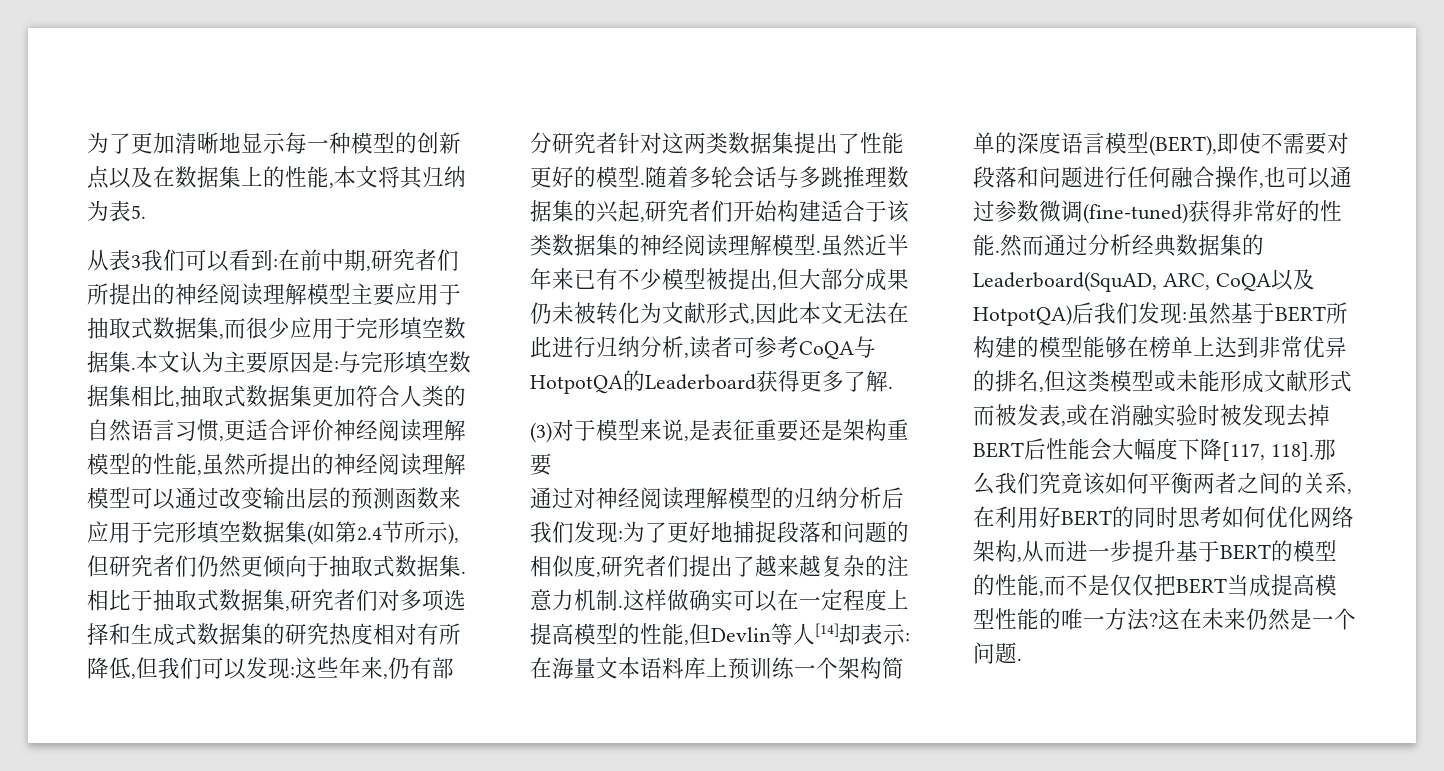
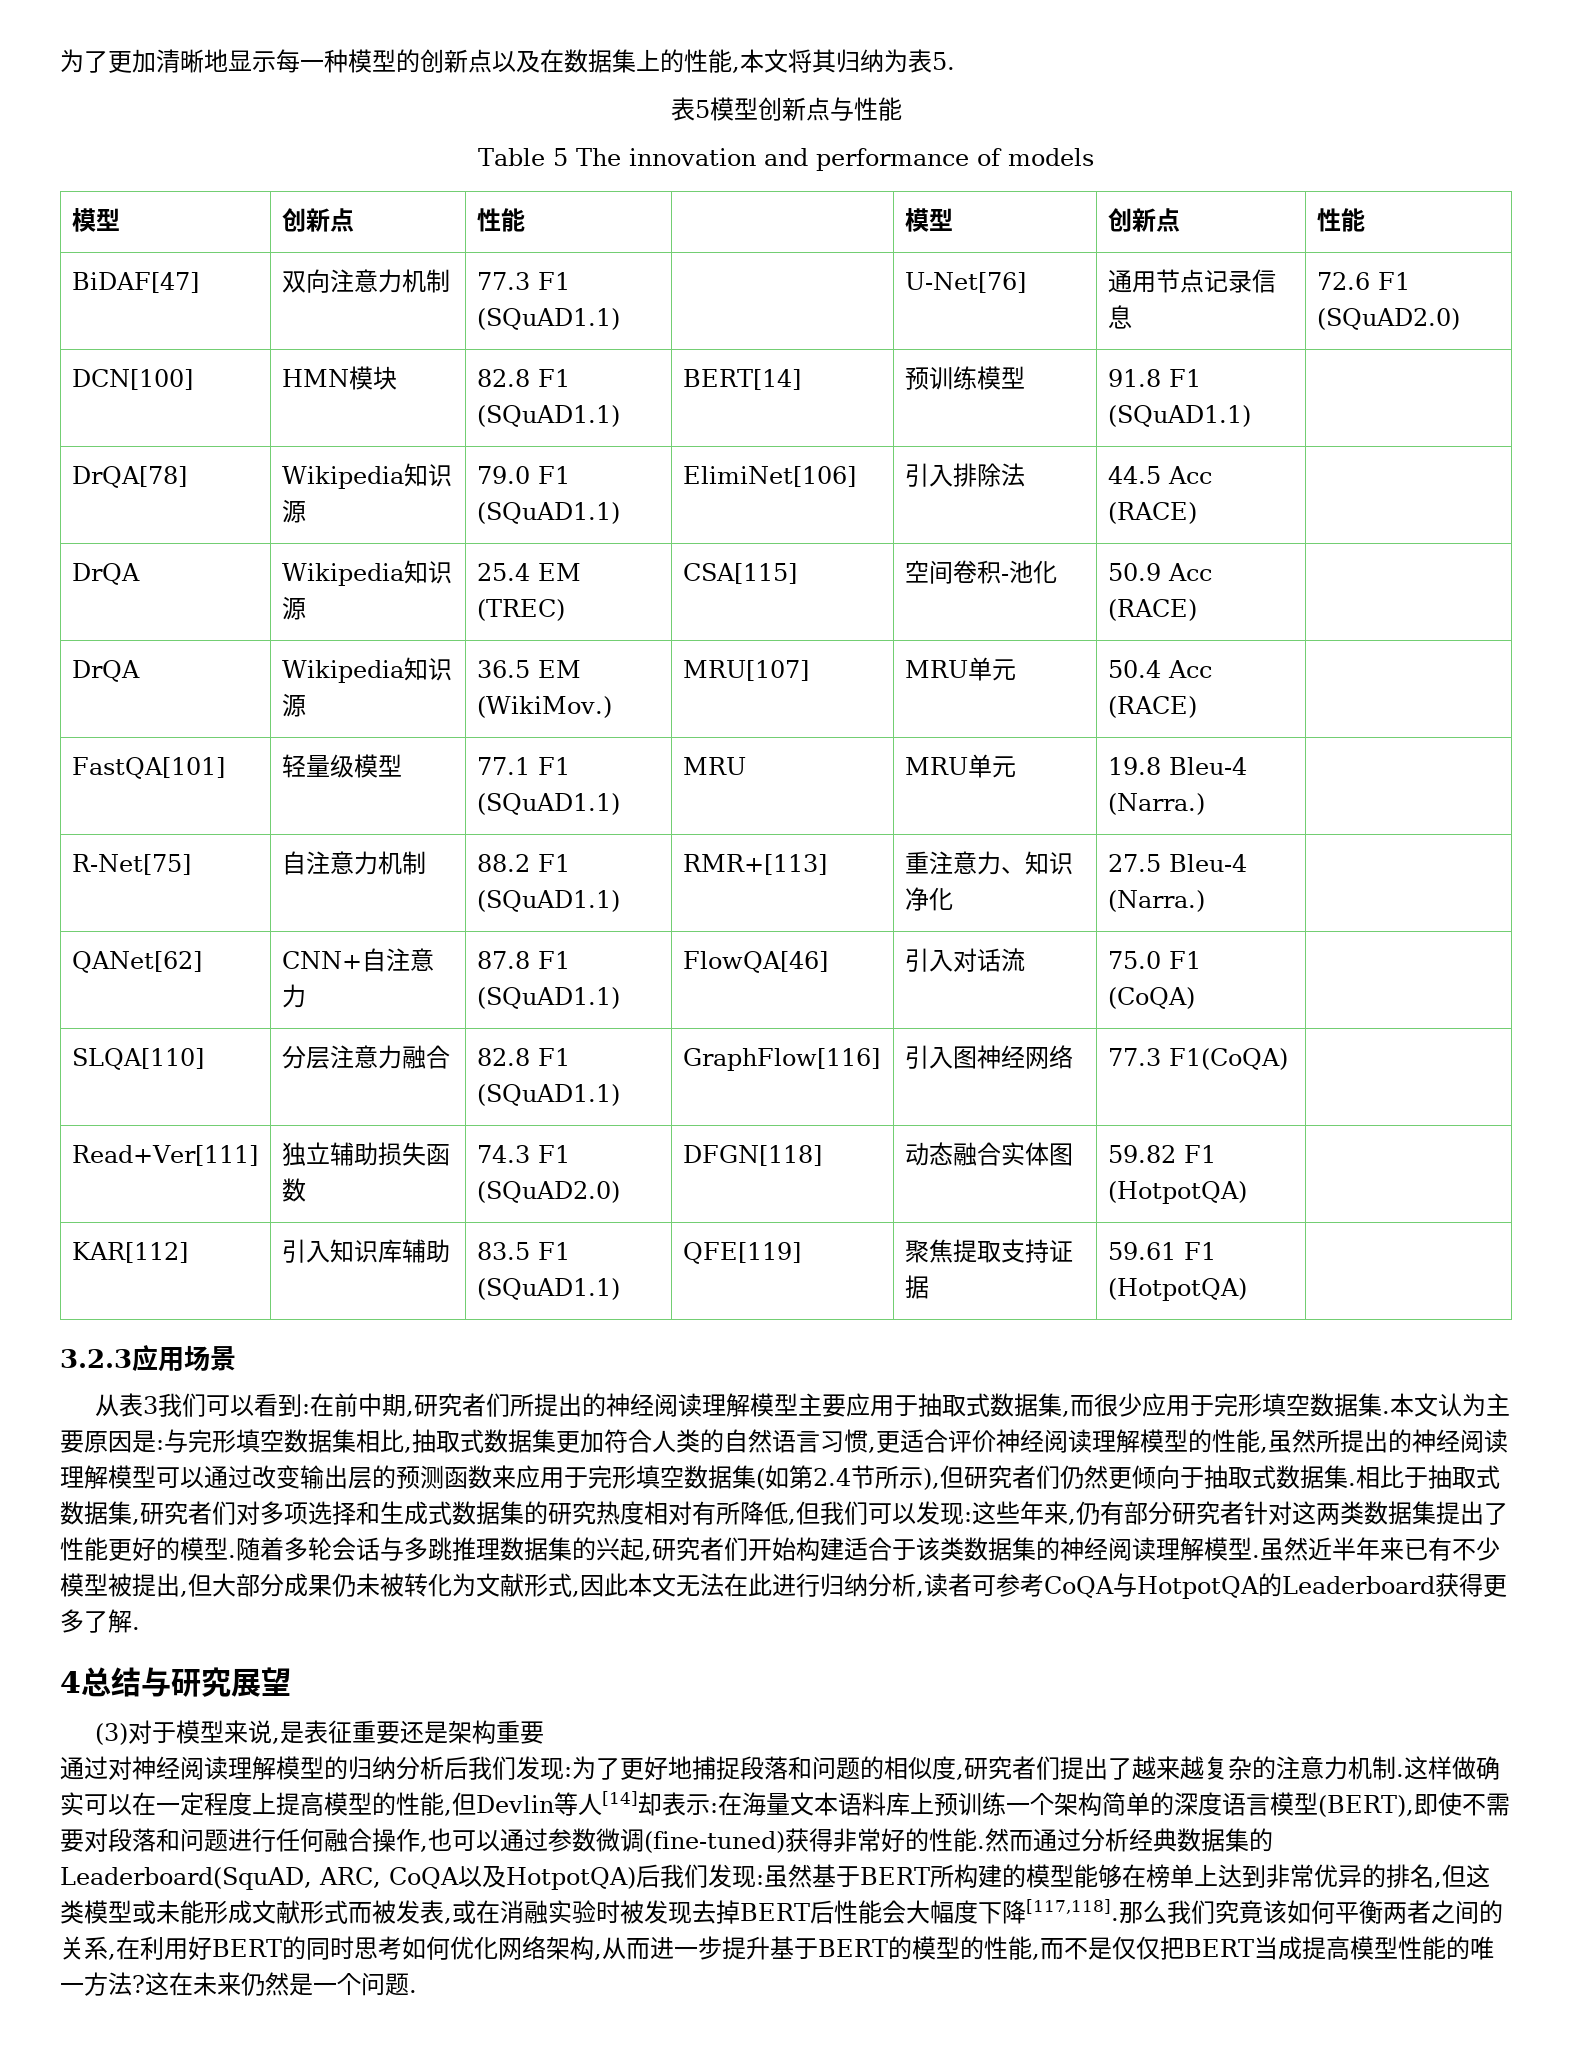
+ 表5模型创新点与性能
+ Table 5 The innovation and performance of models
+ 模型 | 创新点 | 性能 | | 模型 | 创新点 | 性能
+ BiDAF[47] | 双向注意力机制 | 77.3 F1 (SQuAD1.1) | | U-Net[76] | 通用节点记录信息 | 72.6 F1 (SQuAD2.0)
+ DCN[100] | HMN模块 | 82.8 F1 (SQuAD1.1) | BERT[14] | 预训练模型 | 91.8 F1 (SQuAD1.1) |
+ DrQA[78] | Wikipedia知识源 | 79.0 F1 (SQuAD1.1) | ElimiNet[106] | 引入排除法 | 44.5 Acc (RACE) |
+ DrQA | Wikipedia知识源 | 25.4 EM (TREC) | CSA[115] | 空间卷积-池化 | 50.9 Acc (RACE) |
+ DrQA | Wikipedia知识源 | 36.5 EM (WikiMov.) | MRU[107] | MRU单元 | 50.4 Acc (RACE) |
+ FastQA[101] | 轻量级模型 | 77.1 F1 (SQuAD1.1) | MRU | MRU单元 | 19.8 Bleu-4 (Narra.) |
+ R-Net[75] | 自注意力机制 | 88.2 F1 (SQuAD1.1) | RMR+[113] | 重注意力、知识净化 | 27.5 Bleu-4 (Narra.) |
+ QANet[62] | CNN+自注意力 | 87.8 F1 (SQuAD1.1) | FlowQA[46] | 引入对话流 | 75.0 F1 (CoQA) |
+ SLQA[110] | 分层注意力融合 | 82.8 F1 (SQuAD1.1) | GraphFlow[116] | 引入图神经网络 | 77.3 F1(CoQA) |
+ Read+Ver[111] | 独立辅助损失函数 | 74.3 F1 (SQuAD2.0) | DFGN[118] | 动态融合实体图 | 59.82 F1 (HotpotQA) |
+ KAR[112] | 引入知识库辅助 | 83.5 F1 (SQuAD1.1) | QFE[119] | 聚焦提取支持证据 | 59.61 F1 (HotpotQA) |
+ 3.2.3应用场景
+ 4总结与研究展望
- 然而通过分析经典数据集的Leaderboard(SquAD, ARC, CoQA以及HotpotQA)后我们发现:虽然基于BERT所构建的模型能够在榜单上达到非常优异的排名,但这类模型或未能形成文献形式而被发表,或在消融实验时被发现去掉BERT后性能会大幅度下降[117, 118].
+ 然而通过分析经典数据集的Leaderboard(SquAD, ARC, CoQA以及HotpotQA)后我们发现:虽然基于BERT所构建的模型能够在榜单上达到非常优异的排名,但这类模型或未能形成文献形式而被发表,或在消融实验时被发现去掉BERT后性能会大幅度下降[117,118].

